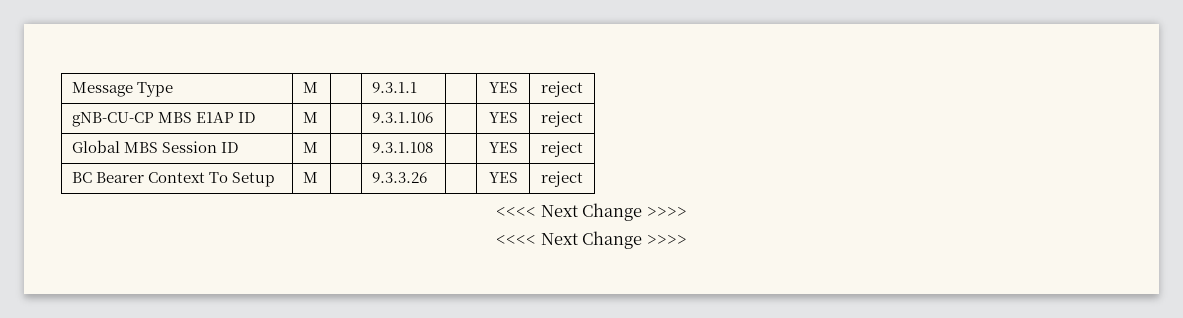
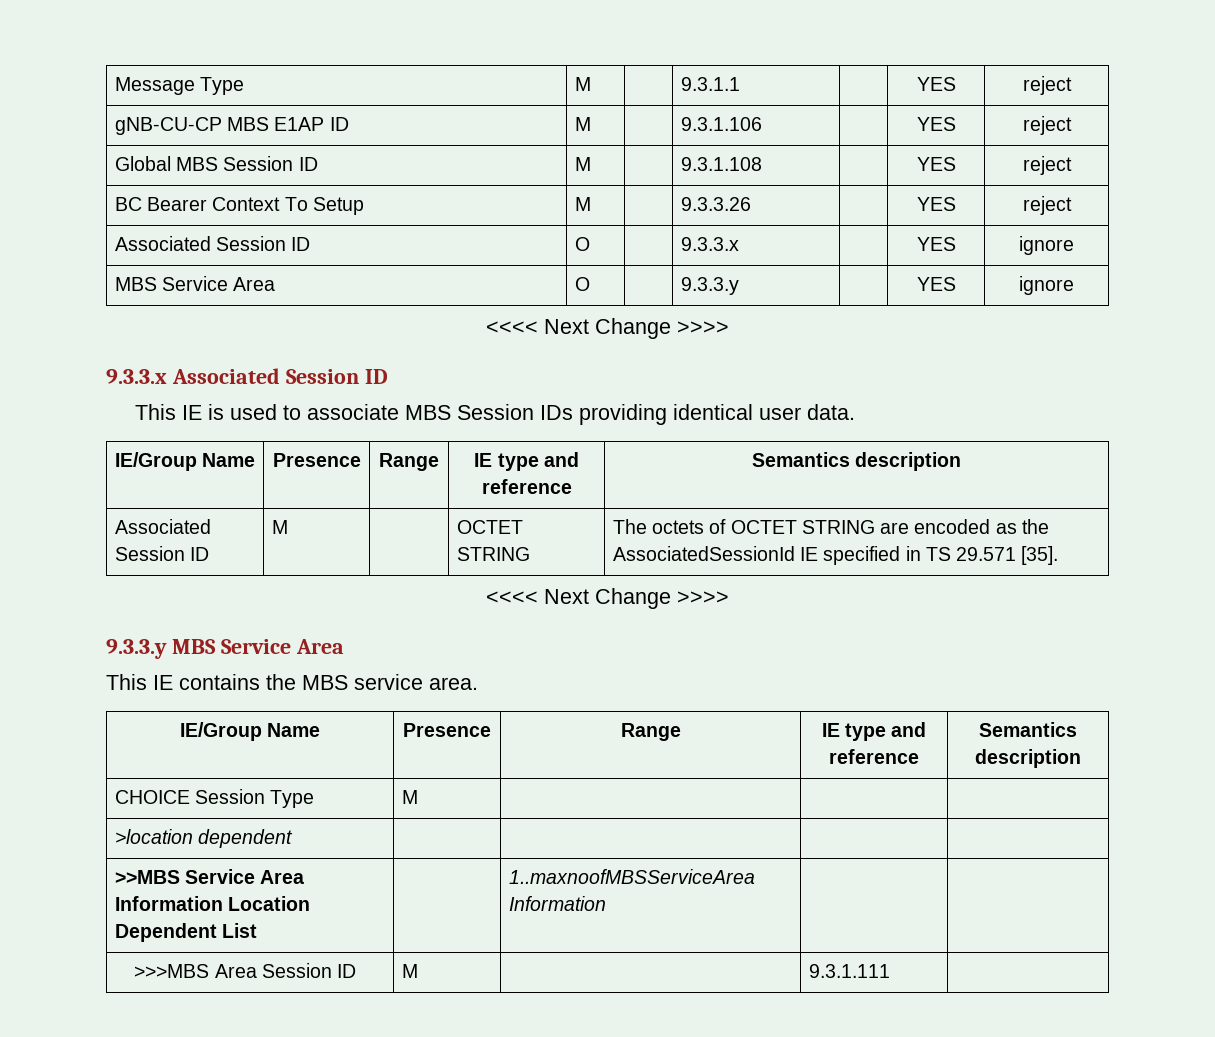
  BC Bearer Context To Setup | M | | 9.3.3.26 | | YES | reject
+ Associated Session ID | O | | 9.3.3.x | | YES | ignore
+ MBS Service Area | O | | 9.3.3.y | | YES | ignore
  <<<< Next Change >>>>
+ 9.3.3.x Associated Session ID
+ This IE is used to associate MBS Session IDs providing identical user data.
+ IE/Group Name | Presence | Range | IE type and reference | Semantics description
+ Associated Session ID | M | | OCTET STRING | The octets of OCTET STRING are encoded as the AssociatedSessionId IE specified in TS 29.571 [35].
  <<<< Next Change >>>>
+ 9.3.3.y MBS Service Area
+ This IE contains the MBS service area.
+ IE/Group Name | Presence | Range | IE type and reference | Semantics description
+ CHOICE Session Type | M | | |
+ >location dependent | | | |
+ >>MBS Service Area Information Location Dependent List | | 1..maxnoofMBSServiceArea Information | |
+ >>>MBS Area Session ID | M | | 9.3.1.111 |

